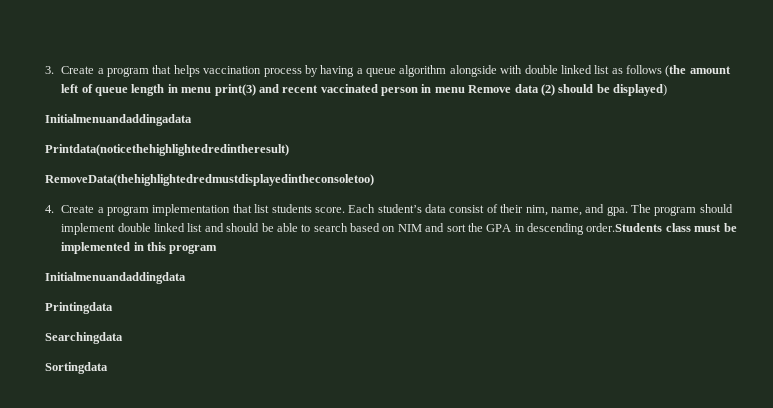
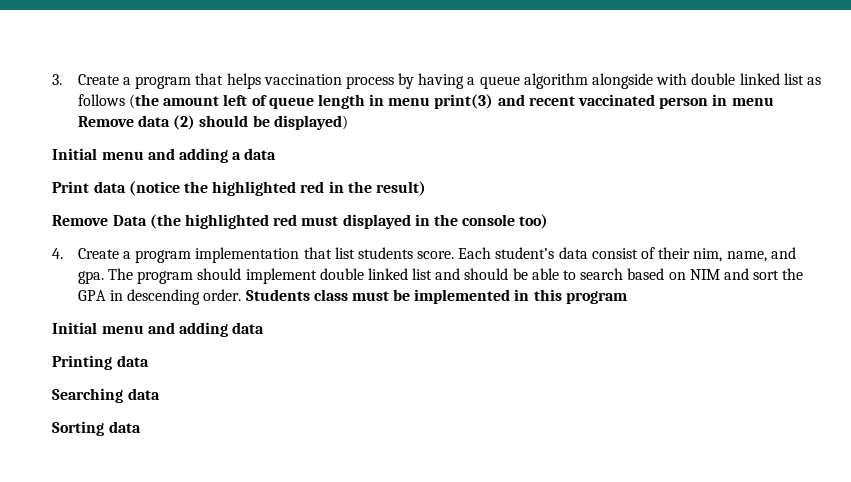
- Initialmenuandaddingadata
- Printdata(noticethehighlightedredintheresult)
- RemoveData(thehighlightedredmustdisplayedintheconsoletoo)
+ Initial menu and adding a data
+ Print data (notice the highlighted red in the result)
+ Remove Data (the highlighted red must displayed in the console too)
- The program should implement double linked list and should be able to search based on NIM and sort the GPA in descending order.Students class must be implemented in this program
+ The program should implement double linked list and should be able to search based on NIM and sort the GPA in descending order. Students class must be implemented in this program
- Initialmenuandaddingdata
- Printingdata
- Searchingdata
- Sortingdata
+ Initial menu and adding data
+ Printing data
+ Searching data
+ Sorting data

